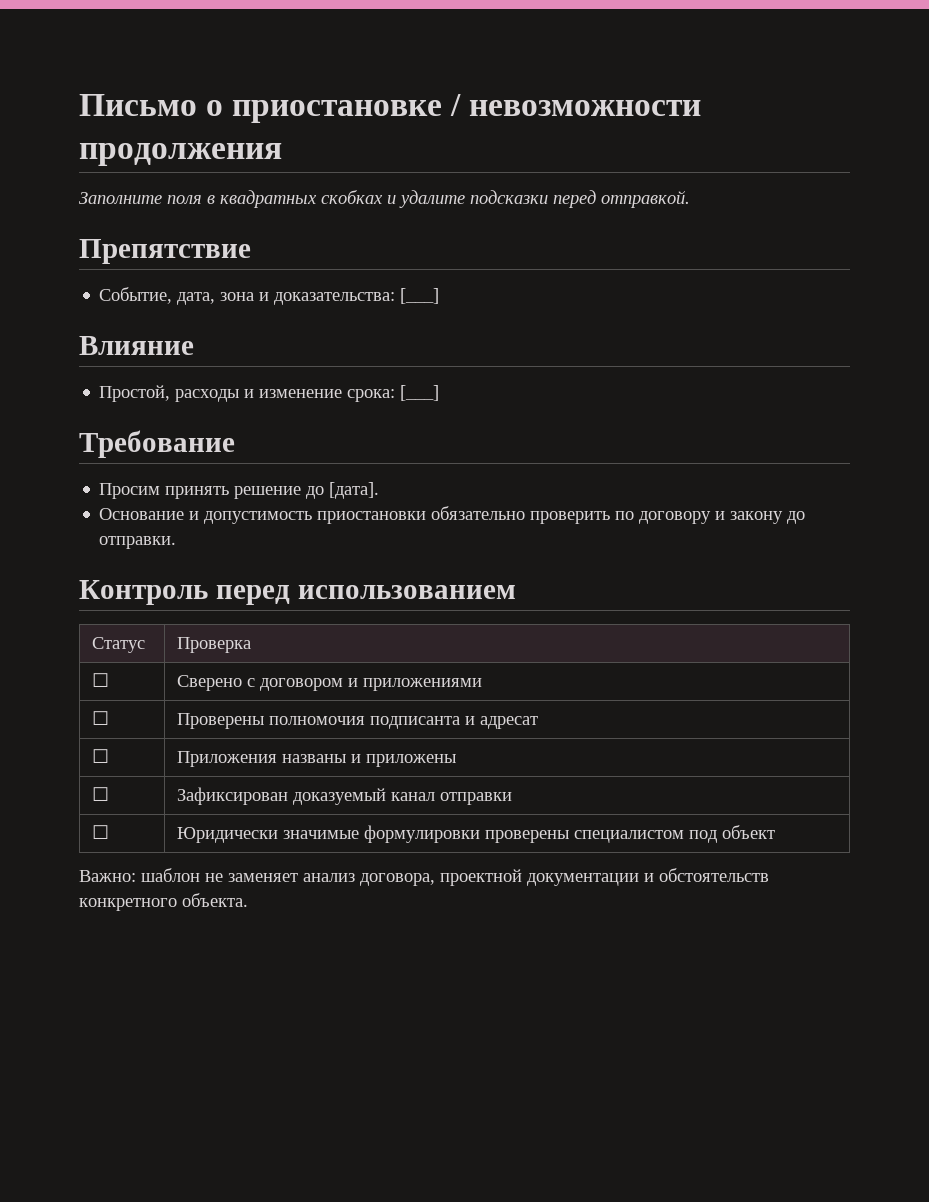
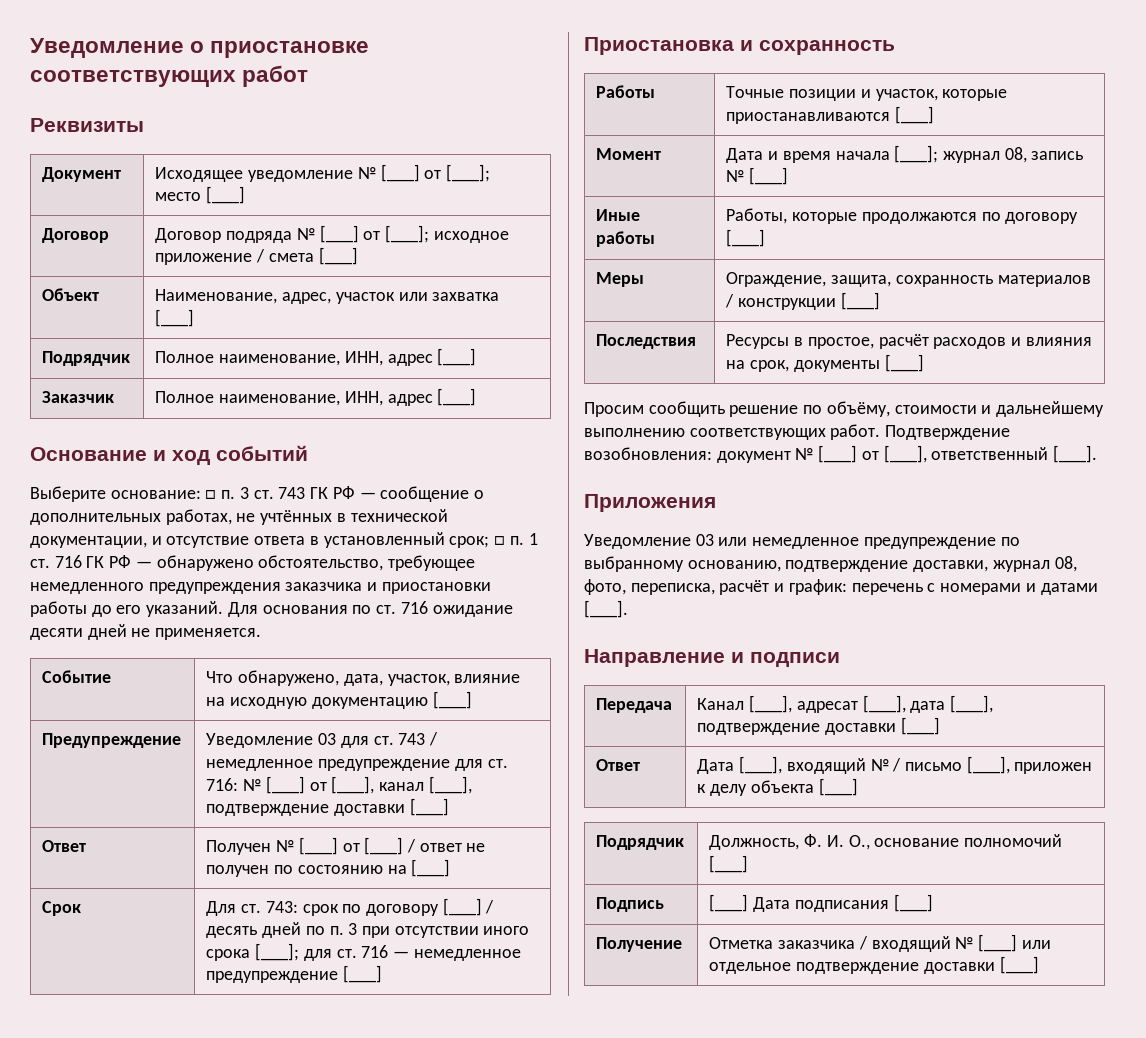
- Письмо о приостановке / невозможности продолжения
- Заполните поля в квадратных скобках и удалите подсказки перед отправкой.
- Препятствие
- Событие, дата, зона и доказательства: [___]
- Влияние
- Простой, расходы и изменение срока: [___]
- Требование
- Просим принять решение до [дата].
- Основание и допустимость приостановки обязательно проверить по договору и закону до отправки.
- Контроль перед использованием
- Статус | Проверка
- ☐ | Сверено с договором и приложениями
- ☐ | Проверены полномочия подписанта и адресат
- ☐ | Приложения названы и приложены
- ☐ | Зафиксирован доказуемый канал отправки
- ☐ | Юридически значимые формулировки проверены специалистом под объект
- Важно: шаблон не заменяет анализ договора, проектной документации и обстоятельств конкретного объекта.
+ Уведомление о приостановке соответствующих работ
+ Реквизиты
+ Документ | Исходящее уведомление № [___] от [___]; место [___]
+ Договор | Договор подряда № [___] от [___]; исходное приложение / смета [___]
+ Объект | Наименование, адрес, участок или захватка [___]
+ Подрядчик | Полное наименование, ИНН, адрес [___]
+ Заказчик | Полное наименование, ИНН, адрес [___]
+ Основание и ход событий
+ Выберите основание: □ п. 3 ст. 743 ГК РФ — сообщение о дополнительных работах, не учтённых в технической документации, и отсутствие ответа в установленный срок; □ п. 1 ст. 716 ГК РФ — обнаружено обстоятельство, требующее немедленного предупреждения заказчика и приостановки работы до его указаний. Для основания по ст. 716 ожидание десяти дней не применяется.
+ Событие | Что обнаружено, дата, участок, влияние на исходную документацию [___]
+ Предупреждение | Уведомление 03 для ст. 743 / немедленное предупреждение для ст. 716: № [___] от [___], канал [___], подтверждение доставки [___]
+ Ответ | Получен № [___] от [___] / ответ не получен по состоянию на [___]
+ Срок | Для ст. 743: срок по договору [___] / десять дней по п. 3 при отсутствии иного срока [___]; для ст. 716 — немедленное предупреждение [___]
+ Приостановка и сохранность
+ Работы | Точные позиции и участок, которые приостанавливаются [___]
+ Момент | Дата и время начала [___]; журнал 08, запись № [___]
+ Иные работы | Работы, которые продолжаются по договору [___]
+ Меры | Ограждение, защита, сохранность материалов / конструкции [___]
+ Последствия | Ресурсы в простое, расчёт расходов и влияния на срок, документы [___]
+ Просим сообщить решение по объёму, стоимости и дальнейшему выполнению соответствующих работ. Подтверждение возобновления: документ № [___] от [___], ответственный [___].
+ Приложения
+ Уведомление 03 или немедленное предупреждение по выбранному основанию, подтверждение доставки, журнал 08, фото, переписка, расчёт и график: перечень с номерами и датами [___].
+ Направление и подписи
+ Передача | Канал [___], адресат [___], дата [___], подтверждение доставки [___]
+ Ответ | Дата [___], входящий № / письмо [___], приложен к делу объекта [___]
+ Подрядчик | Должность, Ф. И. О., основание полномочий [___]
+ Подпись | [___] Дата подписания [___]
+ Получение | Отметка заказчика / входящий № [___] или отдельное подтверждение доставки [___]

